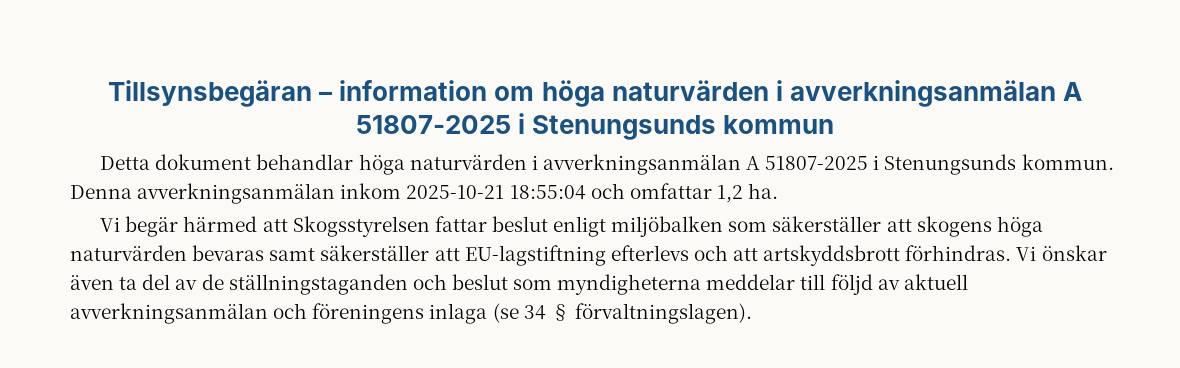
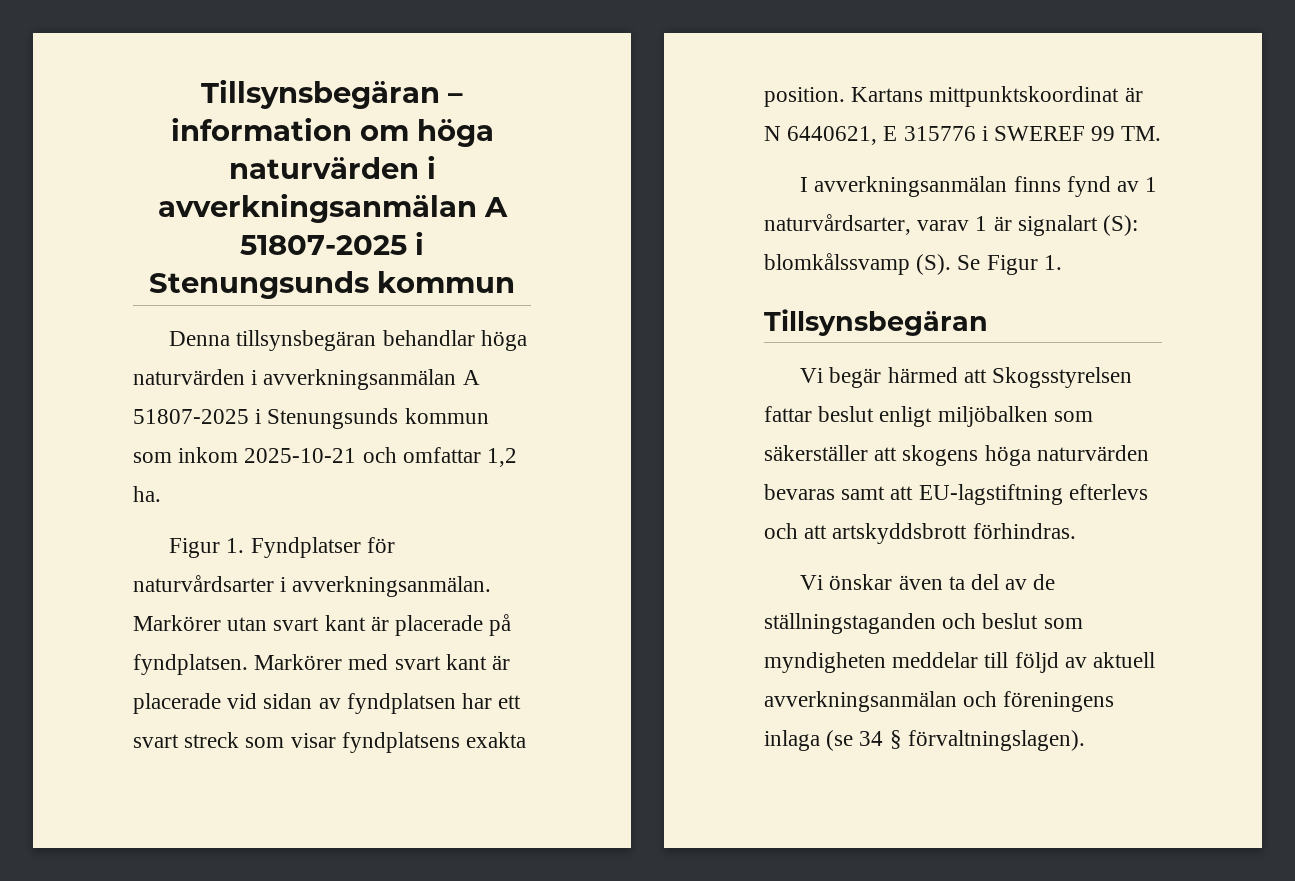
- Detta dokument behandlar höga naturvärden i avverkningsanmälan A 51807-2025 i Stenungsunds kommun. Denna avverkningsanmälan inkom 2025-10-21 18:55:04 och omfattar 1,2 ha.
+ Denna tillsynsbegäran behandlar höga naturvärden i avverkningsanmälan A 51807-2025 i Stenungsunds kommun som inkom 2025-10-21 och omfattar 1,2 ha.
+ Figur 1. Fyndplatser för naturvårdsarter i avverkningsanmälan. Markörer utan svart kant är placerade på fyndplatsen. Markörer med svart kant är placerade vid sidan av fyndplatsen har ett svart streck som visar fyndplatsens exakta position. Kartans mittpunktskoordinat är N 6440621, E 315776 i SWEREF 99 TM.
+ I avverkningsanmälan finns fynd av 1 naturvårdsarter, varav 1 är signalart (S): blomkålssvamp (S). Se Figur 1.
+ Tillsynsbegäran
- Vi begär härmed att Skogsstyrelsen fattar beslut enligt miljöbalken som säkerställer att skogens höga naturvärden bevaras samt säkerställer att EU-lagstiftning efterlevs och att artskyddsbrott förhindras. Vi önskar även ta del av de ställningstaganden och beslut som myndigheterna meddelar till följd av aktuell avverkningsanmälan och föreningens inlaga (se 34 § förvaltningslagen).
+ Vi begär härmed att Skogsstyrelsen fattar beslut enligt miljöbalken som säkerställer att skogens höga naturvärden bevaras samt att EU-lagstiftning efterlevs och att artskyddsbrott förhindras.
+ Vi önskar även ta del av de ställningstaganden och beslut som myndigheten meddelar till följd av aktuell avverkningsanmälan och föreningens inlaga (se 34 § förvaltningslagen).

